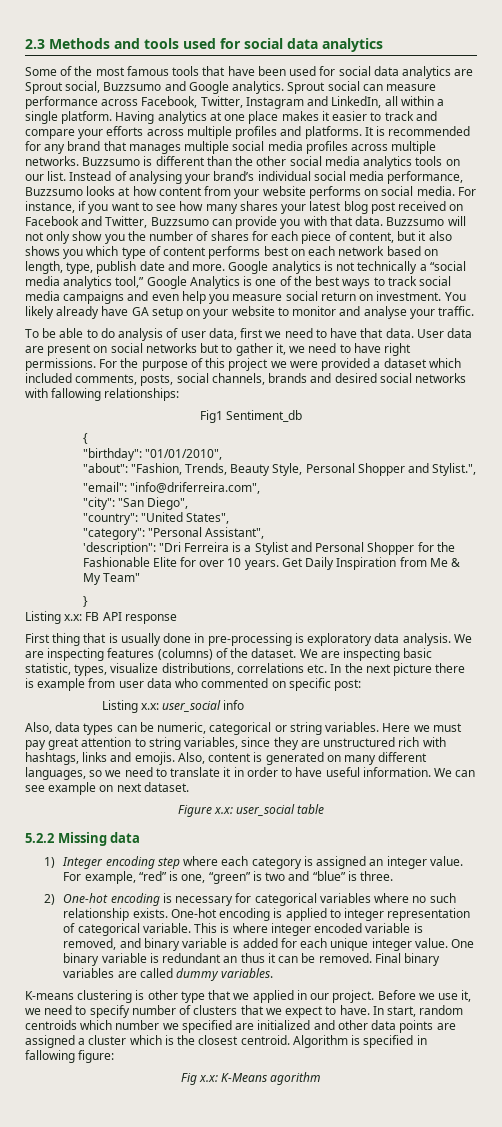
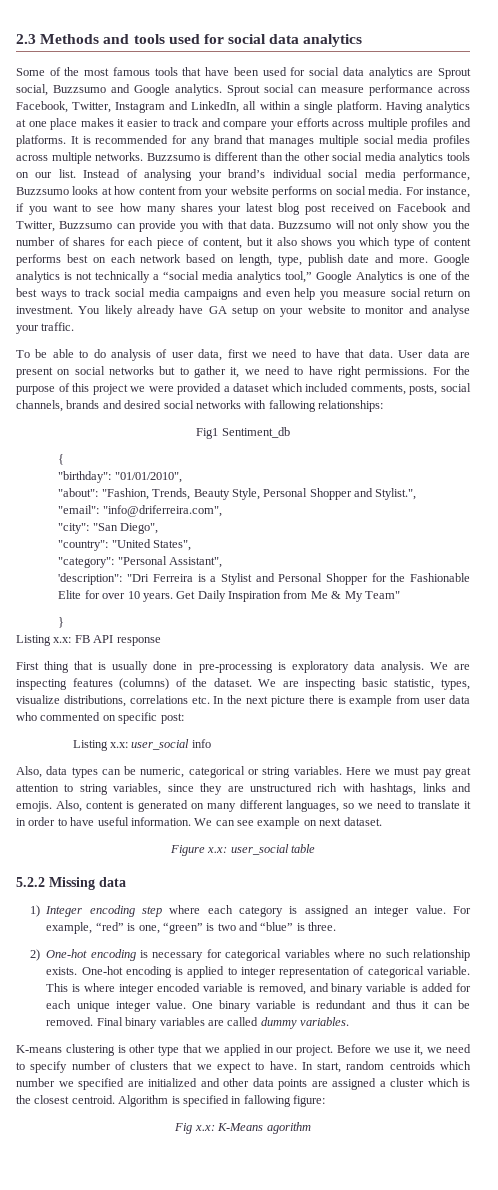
- One binary variable is redundant an thus it can be removed.
+ One binary variable is redundant and thus it can be removed.

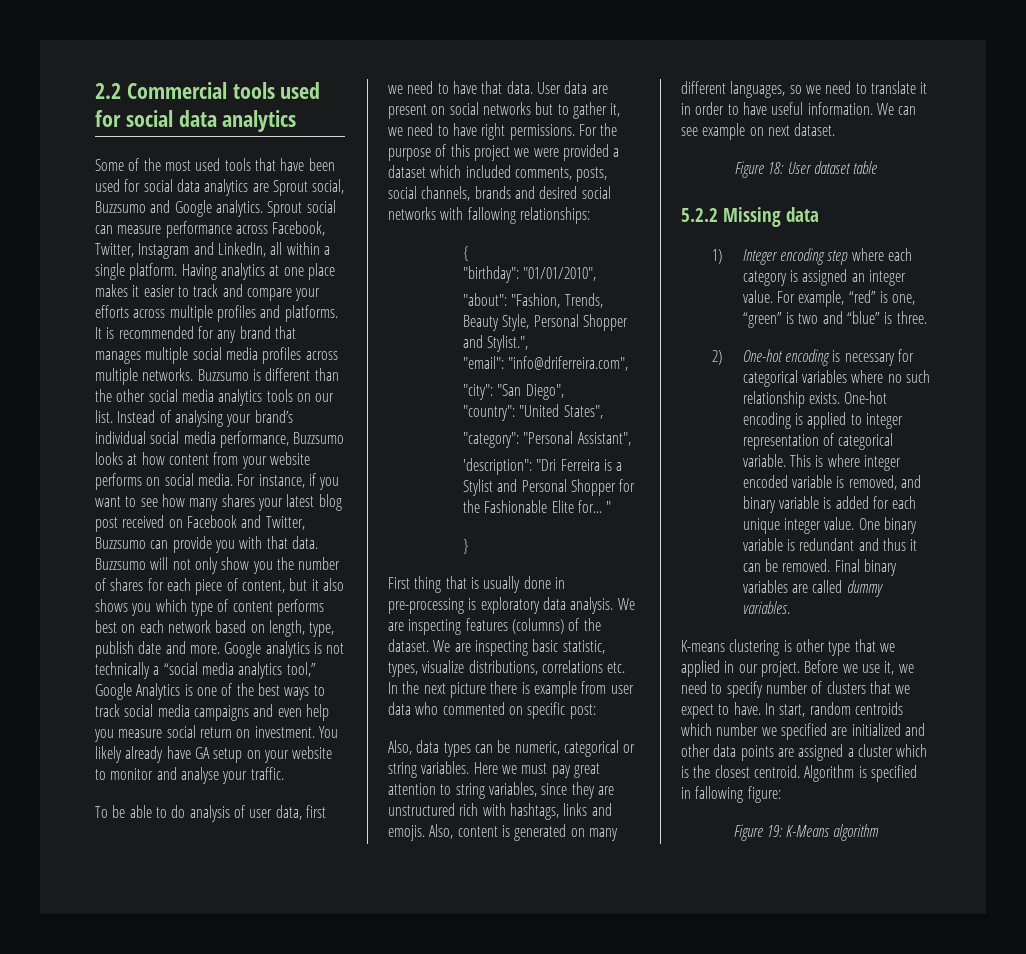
- 2.3 Methods and tools used for social data analytics
+ 2.2 Commercial tools used for social data analytics
- Some of the most famous tools that have been used for social data analytics are Sprout social, Buzzsumo and Google analytics.
+ Some of the most used tools that have been used for social data analytics are Sprout social, Buzzsumo and Google analytics.
- Fig1 Sentiment_db
- 'description": "Dri Ferreira is a Stylist and Personal Shopper for the Fashionable Elite for over 10 years. Get Daily Inspiration from Me & My Team"
+ 'description": "Dri Ferreira is a Stylist and Personal Shopper for the Fashionable Elite for... "
  }
- Listing x.x: FB API response
- Listing x.x: user_social info
- Figure x.x: user_social table
+ Figure 18: User dataset table
- Fig x.x: K-Means agorithm
+ Figure 19: K-Means algorithm

